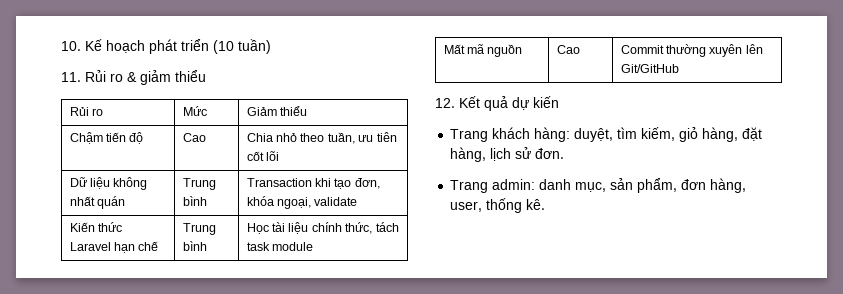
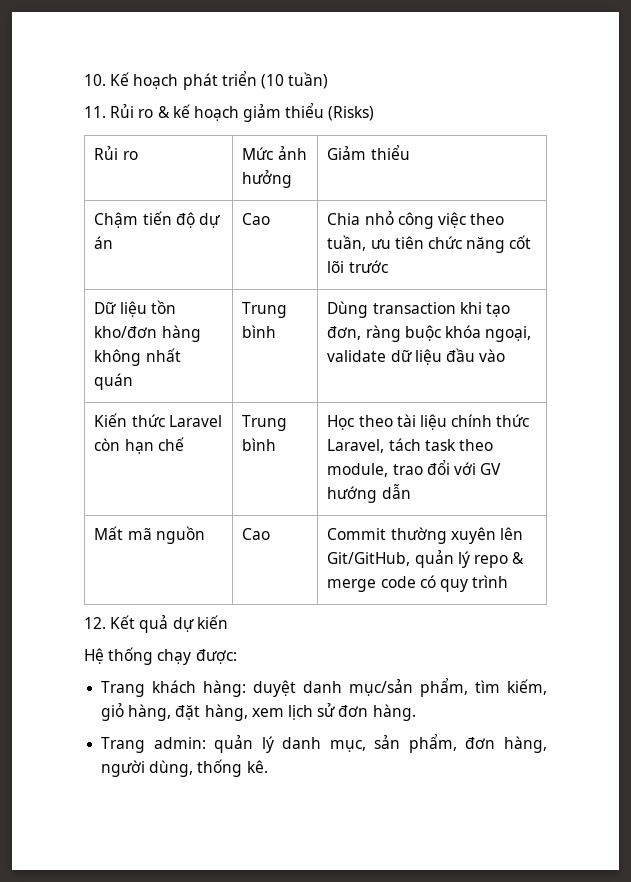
- 11. Rủi ro & giảm thiểu
+ 11. Rủi ro & kế hoạch giảm thiểu (Risks)
- Rủi ro | Mức | Giảm thiểu
+ Rủi ro | Mức ảnh hưởng | Giảm thiểu
- Chậm tiến độ | Cao | Chia nhỏ theo tuần, ưu tiên cốt lõi
+ Chậm tiến độ dự án | Cao | Chia nhỏ công việc theo tuần, ưu tiên chức năng cốt lõi trước
- Dữ liệu không nhất quán | Trung bình | Transaction khi tạo đơn, khóa ngoại, validate
+ Dữ liệu tồn kho/đơn hàng không nhất quán | Trung bình | Dùng transaction khi tạo đơn, ràng buộc khóa ngoại, validate dữ liệu đầu vào
- Kiến thức Laravel hạn chế | Trung bình | Học tài liệu chính thức, tách task module
+ Kiến thức Laravel còn hạn chế | Trung bình | Học theo tài liệu chính thức Laravel, tách task theo module, trao đổi với GV hướng dẫn
- Mất mã nguồn | Cao | Commit thường xuyên lên Git/GitHub
+ Mất mã nguồn | Cao | Commit thường xuyên lên Git/GitHub, quản lý repo & merge code có quy trình
+ Hệ thống chạy được:
- Trang khách hàng: duyệt, tìm kiếm, giỏ hàng, đặt hàng, lịch sử đơn.
+ Trang khách hàng: duyệt danh mục/sản phẩm, tìm kiếm, giỏ hàng, đặt hàng, xem lịch sử đơn hàng.
- Trang admin: danh mục, sản phẩm, đơn hàng, user, thống kê.
+ Trang admin: quản lý danh mục, sản phẩm, đơn hàng, người dùng, thống kê.

